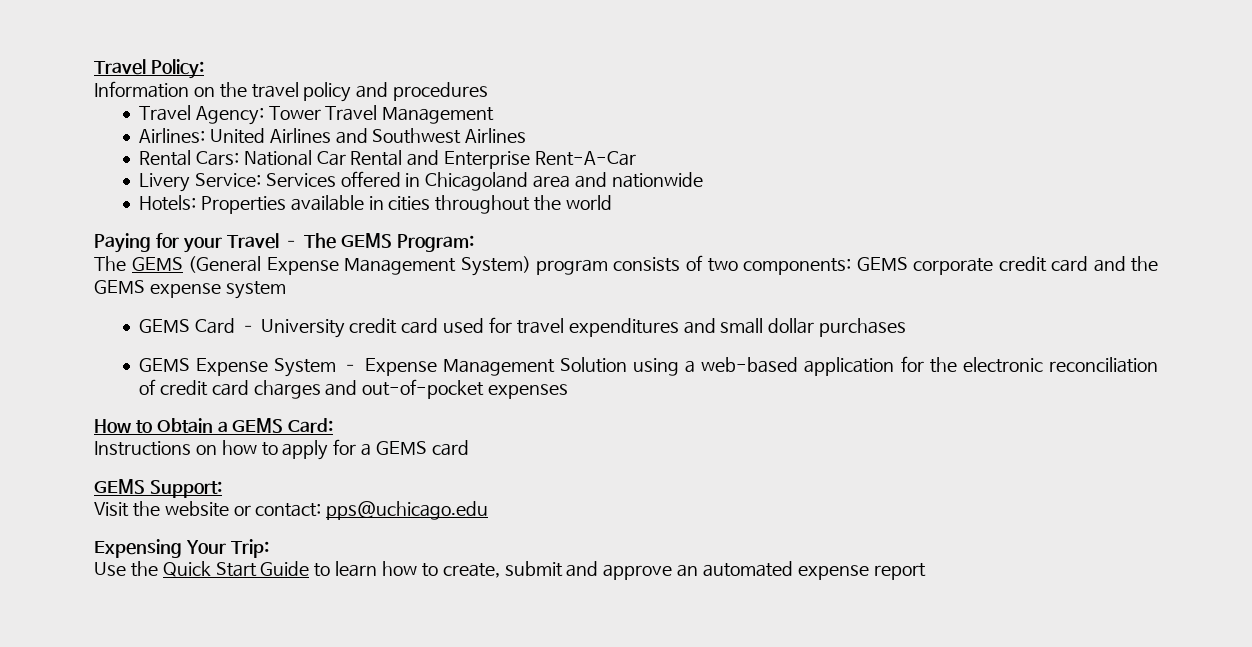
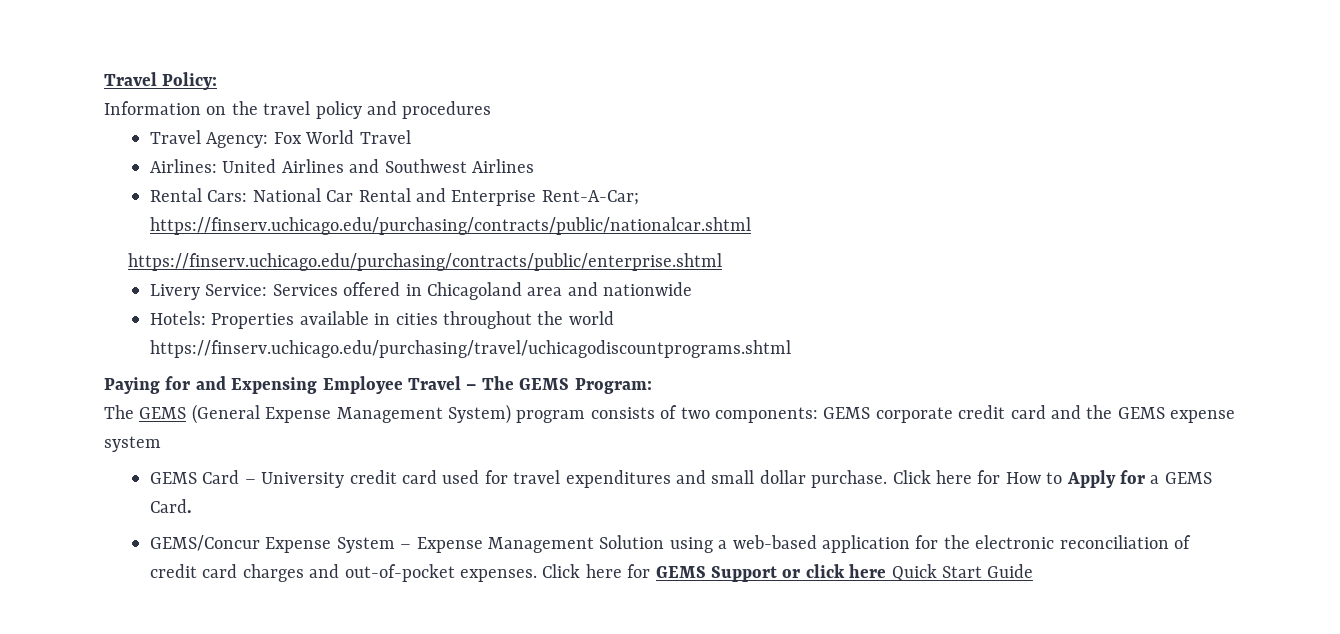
- Travel Agency: Tower Travel Management
+ Travel Agency: Fox World Travel
- Rental Cars: National Car Rental and Enterprise Rent-A-Car
+ Rental Cars: National Car Rental and Enterprise Rent-A-Car; https://finserv.uchicago.edu/purchasing/contracts/public/nationalcar.shtml
+ https://finserv.uchicago.edu/purchasing/contracts/public/enterprise.shtml
- Hotels: Properties available in cities throughout the world
+ Hotels: Properties available in cities throughout the world https://finserv.uchicago.edu/purchasing/travel/uchicagodiscountprograms.shtml
- Paying for your Travel – The GEMS Program:
+ Paying for and Expensing Employee Travel – The GEMS Program:
- GEMS Card – University credit card used for travel expenditures and small dollar purchases
- GEMS Expense System – Expense Management Solution using a web-based application for the electronic reconciliation of credit card charges and out-of-pocket expenses
- How to Obtain a GEMS Card:
- Instructions on how to apply for a GEMS card
- GEMS Support:
- Visit the website or contact: pps@uchicago.edu
- Expensing Your Trip:
- Use the Quick Start Guide to learn how to create, submit and approve an automated expense report
+ GEMS Card – University credit card used for travel expenditures and small dollar purchase. Click here for How to Apply for a GEMS Card.
+ GEMS/Concur Expense System – Expense Management Solution using a web-based application for the electronic reconciliation of credit card charges and out-of-pocket expenses. Click here for GEMS Support or click here Quick Start Guide

